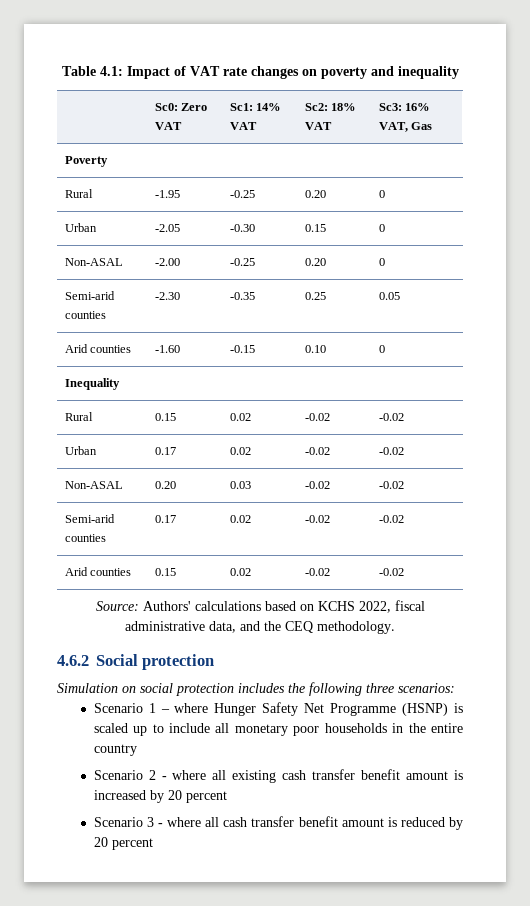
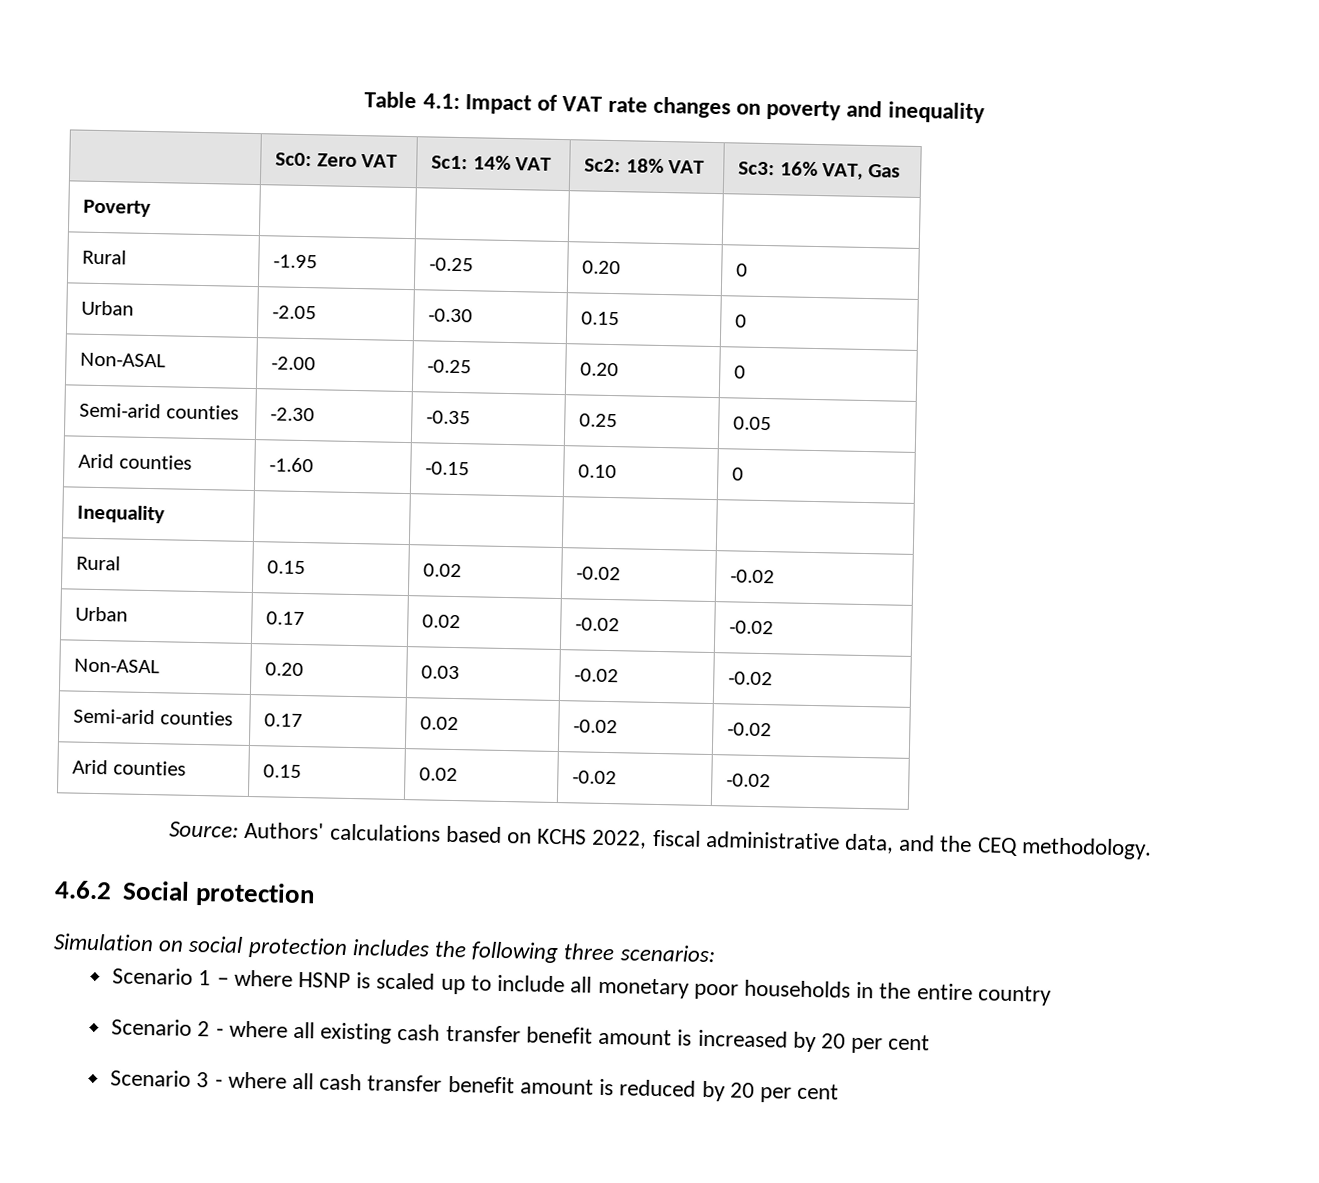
- Scenario 1 – where Hunger Safety Net Programme (HSNP) is scaled up to include all monetary poor households in the entire country
+ Scenario 1 – where HSNP is scaled up to include all monetary poor households in the entire country
- Scenario 2 - where all existing cash transfer benefit amount is increased by 20 percent
+ Scenario 2 - where all existing cash transfer benefit amount is increased by 20 per cent
- Scenario 3 - where all cash transfer benefit amount is reduced by 20 percent
+ Scenario 3 - where all cash transfer benefit amount is reduced by 20 per cent

